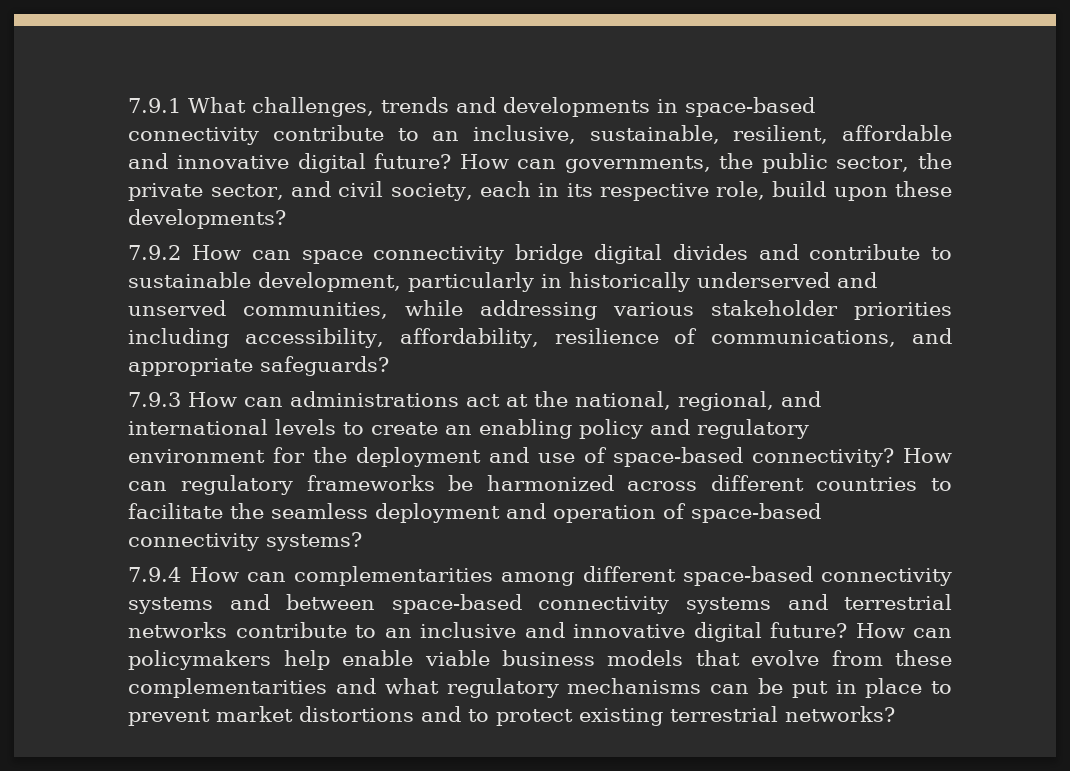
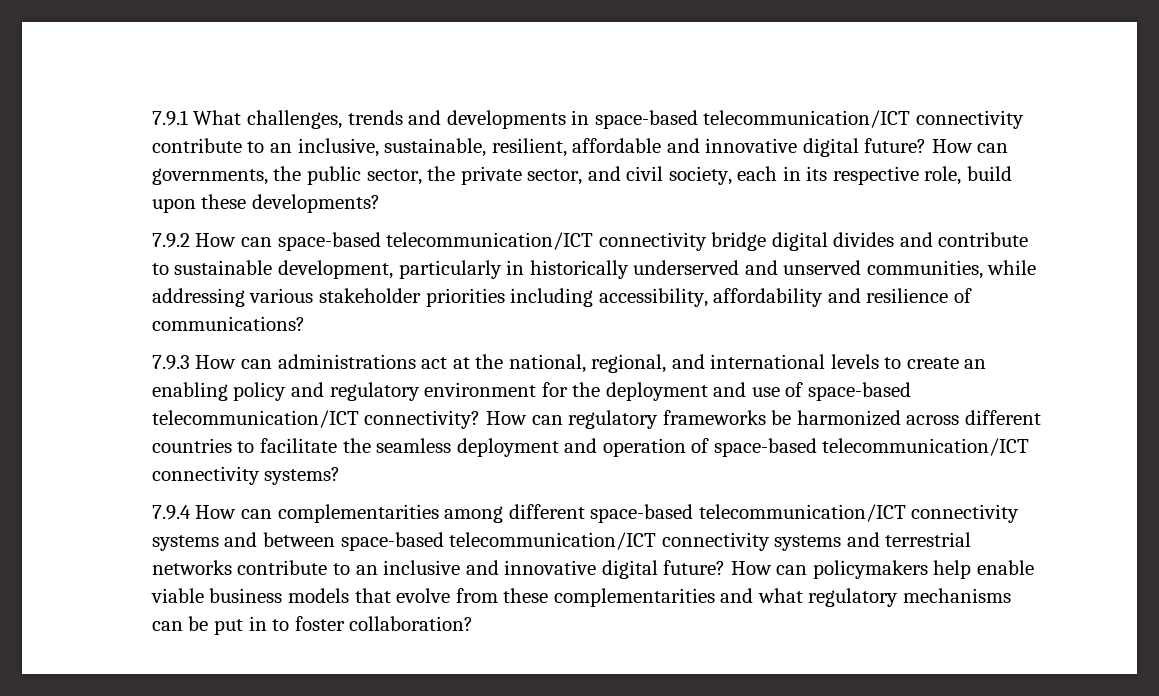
- 7.9.1 What challenges, trends and developments in space-based connectivity contribute to an inclusive, sustainable, resilient, affordable and innovative digital future?
+ 7.9.1 What challenges, trends and developments in space-based telecommunication/ICT connectivity contribute to an inclusive, sustainable, resilient, affordable and innovative digital future?
- 7.9.2 How can space connectivity bridge digital divides and contribute to sustainable development, particularly in historically underserved and unserved communities, while addressing various stakeholder priorities including accessibility, affordability, resilience of communications, and appropriate safeguards?
+ 7.9.2 How can space-based telecommunication/ICT connectivity bridge digital divides and contribute to sustainable development, particularly in historically underserved and unserved communities, while addressing various stakeholder priorities including accessibility, affordability and resilience of communications?
- 7.9.3 How can administrations act at the national, regional, and international levels to create an enabling policy and regulatory environment for the deployment and use of space-based connectivity?
+ 7.9.3 How can administrations act at the national, regional, and international levels to create an enabling policy and regulatory environment for the deployment and use of space-based telecommunication/ICT connectivity?
- How can regulatory frameworks be harmonized across different countries to facilitate the seamless deployment and operation of space-based connectivity systems?
+ How can regulatory frameworks be harmonized across different countries to facilitate the seamless deployment and operation of space-based telecommunication/ICT connectivity systems?
- 7.9.4 How can complementarities among different space-based connectivity systems and between space-based connectivity systems and terrestrial networks contribute to an inclusive and innovative digital future?
+ 7.9.4 How can complementarities among different space-based telecommunication/ICT connectivity systems and between space-based telecommunication/ICT connectivity systems and terrestrial networks contribute to an inclusive and innovative digital future?
- How can policymakers help enable viable business models that evolve from these complementarities and what regulatory mechanisms can be put in place to prevent market distortions and to protect existing terrestrial networks?
+ How can policymakers help enable viable business models that evolve from these complementarities and what regulatory mechanisms can be put in to foster collaboration?

